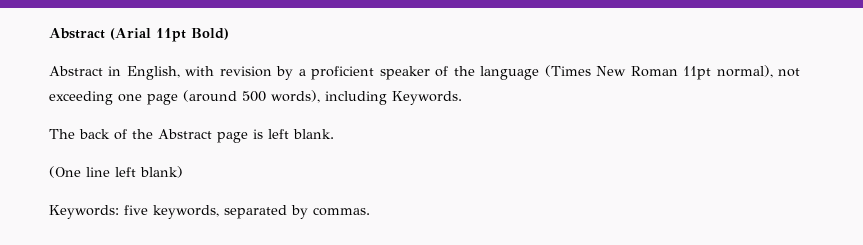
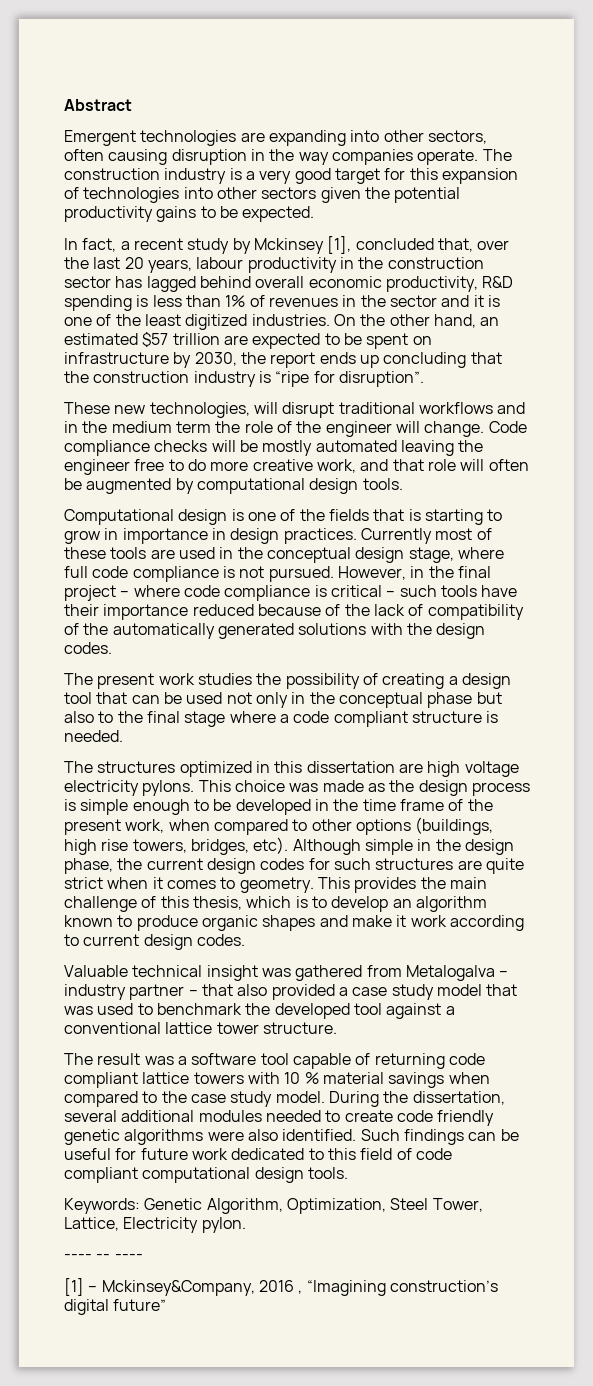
- Abstract (Arial 11pt Bold)
- Abstract in English, with revision by a proficient speaker of the language (Times New Roman 11pt normal), not exceeding one page (around 500 words), including Keywords.
- The back of the Abstract page is left blank.
- (One line left blank)
- Keywords: five keywords, separated by commas.
+ Abstract
+ Emergent technologies are expanding into other sectors, often causing disruption in the way companies operate. The construction industry is a very good target for this expansion of technologies into other sectors given the potential productivity gains to be expected.
+ In fact, a recent study by Mckinsey [1], concluded that, over the last 20 years, labour productivity in the construction sector has lagged behind overall economic productivity, R&D spending is less than 1% of revenues in the sector and it is one of the least digitized industries. On the other hand, an estimated $57 trillion are expected to be spent on infrastructure by 2030, the report ends up concluding that the construction industry is “ripe for disruption”.
+ These new technologies, will disrupt traditional workflows and in the medium term the role of the engineer will change. Code compliance checks will be mostly automated leaving the engineer free to do more creative work, and that role will often be augmented by computational design tools.
+ Computational design is one of the fields that is starting to grow in importance in design practices. Currently most of these tools are used in the conceptual design stage, where full code compliance is not pursued. However, in the final project – where code compliance is critical – such tools have their importance reduced because of the lack of compatibility of the automatically generated solutions with the design codes.
+ The present work studies the possibility of creating a design tool that can be used not only in the conceptual phase but also to the final stage where a code compliant structure is needed.
+ The structures optimized in this dissertation are high voltage electricity pylons. This choice was made as the design process is simple enough to be developed in the time frame of the present work, when compared to other options (buildings, high rise towers, bridges, etc). Although simple in the design phase, the current design codes for such structures are quite strict when it comes to geometry. This provides the main challenge of this thesis, which is to develop an algorithm known to produce organic shapes and make it work according to current design codes.
+ Valuable technical insight was gathered from Metalogalva – industry partner – that also provided a case study model that was used to benchmark the developed tool against a conventional lattice tower structure.
+ The result was a software tool capable of returning code compliant lattice towers with 10 % material savings when compared to the case study model. During the dissertation, several additional modules needed to create code friendly genetic algorithms were also identified. Such findings can be useful for future work dedicated to this field of code compliant computational design tools.
+ Keywords: Genetic Algorithm, Optimization, Steel Tower, Lattice, Electricity pylon.
+ ---- -- ----
+ [1] – Mckinsey&Company, 2016 , “Imagining construction’s digital future”

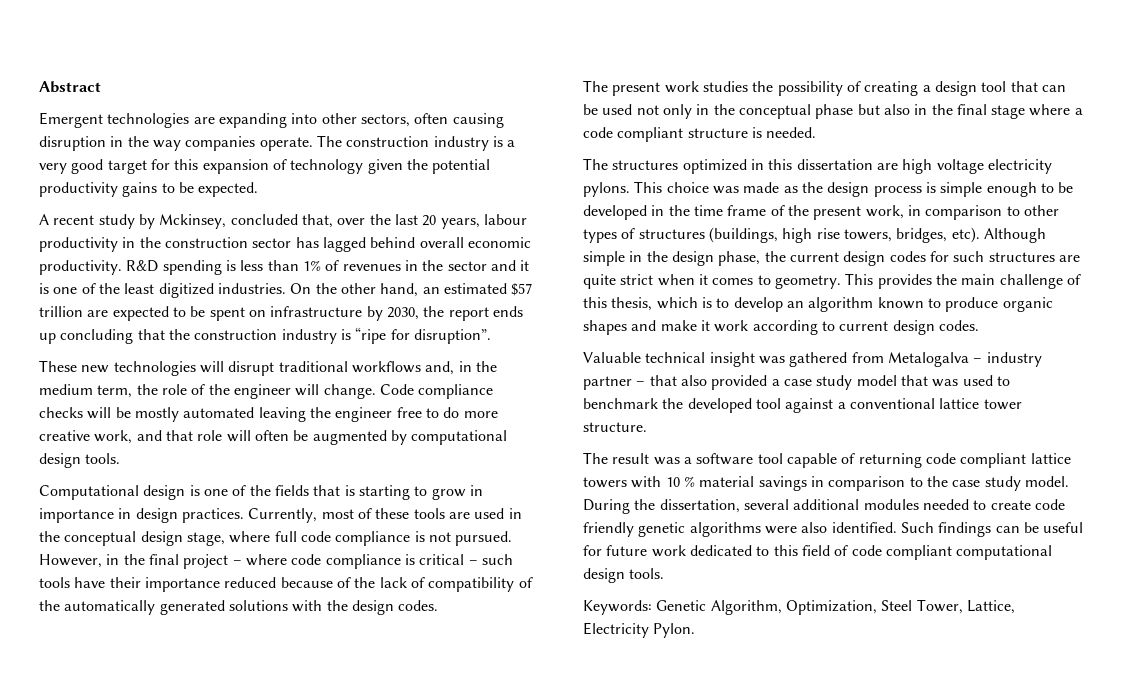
- The construction industry is a very good target for this expansion of technologies into other sectors given the potential productivity gains to be expected.
+ The construction industry is a very good target for this expansion of technology given the potential productivity gains to be expected.
- In fact, a recent study by Mckinsey [1], concluded that, over the last 20 years, labour productivity in the construction sector has lagged behind overall economic productivity, R&D spending is less than 1% of revenues in the sector and it is one of the least digitized industries.
+ A recent study by Mckinsey, concluded that, over the last 20 years, labour productivity in the construction sector has lagged behind overall economic productivity. R&D spending is less than 1% of revenues in the sector and it is one of the least digitized industries.
- These new technologies, will disrupt traditional workflows and in the medium term the role of the engineer will change.
+ These new technologies will disrupt traditional workflows and, in the medium term, the role of the engineer will change.
- Currently most of these tools are used in the conceptual design stage, where full code compliance is not pursued.
+ Currently, most of these tools are used in the conceptual design stage, where full code compliance is not pursued.
- The present work studies the possibility of creating a design tool that can be used not only in the conceptual phase but also to the final stage where a code compliant structure is needed.
+ The present work studies the possibility of creating a design tool that can be used not only in the conceptual phase but also in the final stage where a code compliant structure is needed.
- This choice was made as the design process is simple enough to be developed in the time frame of the present work, when compared to other options (buildings, high rise towers, bridges, etc).
+ This choice was made as the design process is simple enough to be developed in the time frame of the present work, in comparison to other types of structures (buildings, high rise towers, bridges, etc).
- The result was a software tool capable of returning code compliant lattice towers with 10 % material savings when compared to the case study model.
+ The result was a software tool capable of returning code compliant lattice towers with 10 % material savings in comparison to the case study model.
- Keywords: Genetic Algorithm, Optimization, Steel Tower, Lattice, Electricity pylon.
- ---- -- ----
- [1] – Mckinsey&Company, 2016 , “Imagining construction’s digital future”
+ Keywords: Genetic Algorithm, Optimization, Steel Tower, Lattice, Electricity Pylon.

